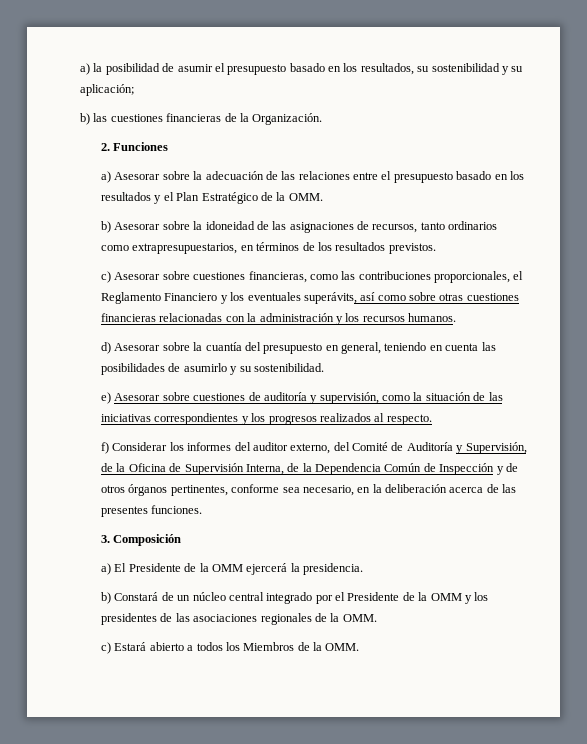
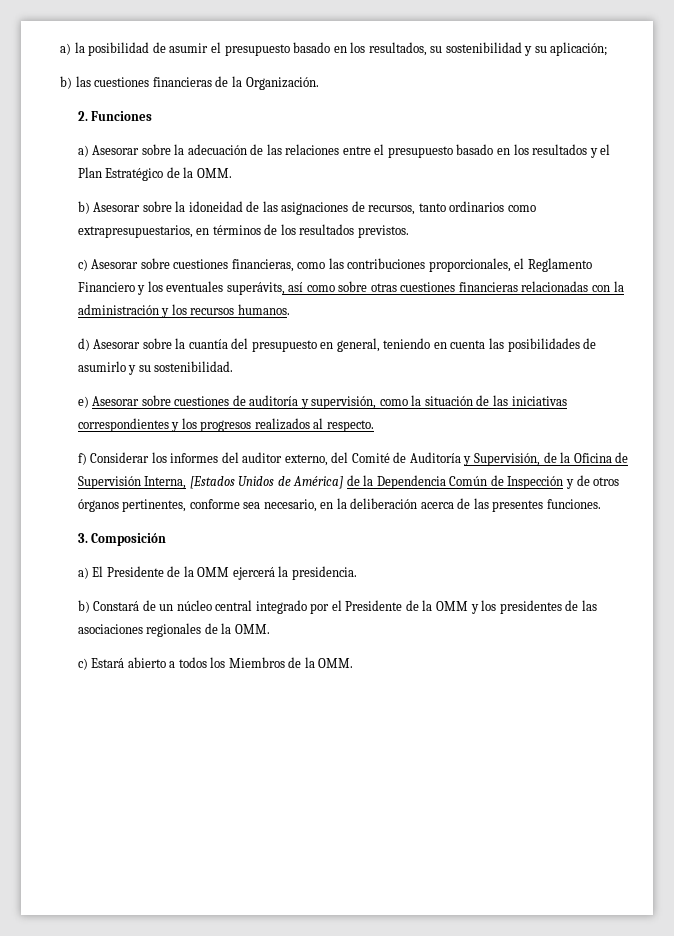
- f) Considerar los informes del auditor externo, del Comité de Auditoría y Supervisión, de la Oficina de Supervisión Interna, de la Dependencia Común de Inspección y de otros órganos pertinentes, conforme sea necesario, en la deliberación acerca de las presentes funciones.
+ f) Considerar los informes del auditor externo, del Comité de Auditoría y Supervisión, de la Oficina de Supervisión Interna, [Estados Unidos de América] de la Dependencia Común de Inspección y de otros órganos pertinentes, conforme sea necesario, en la deliberación acerca de las presentes funciones.

